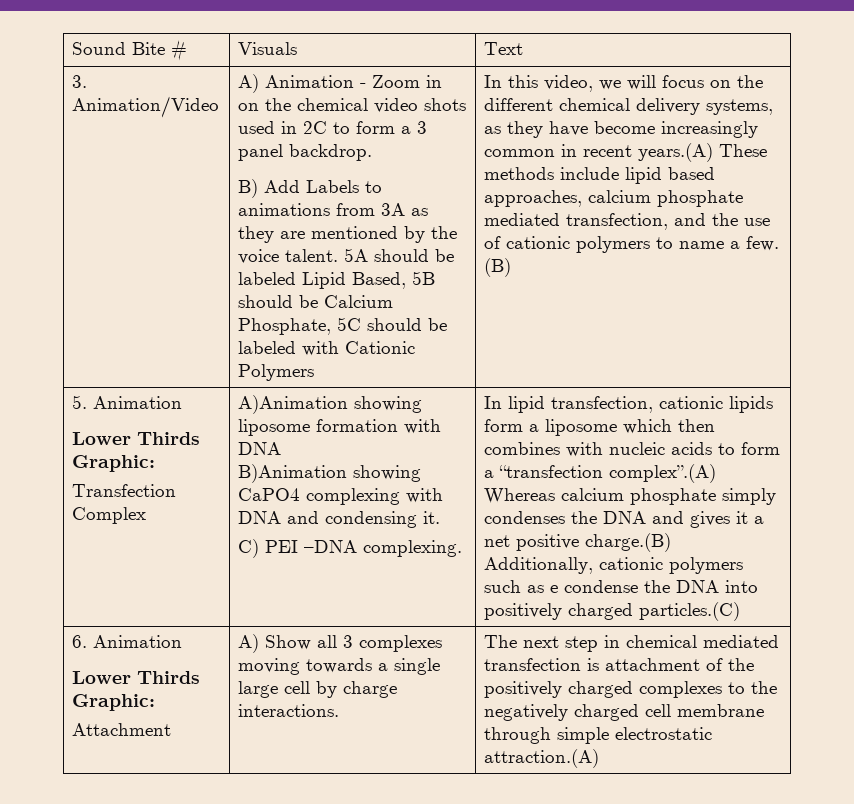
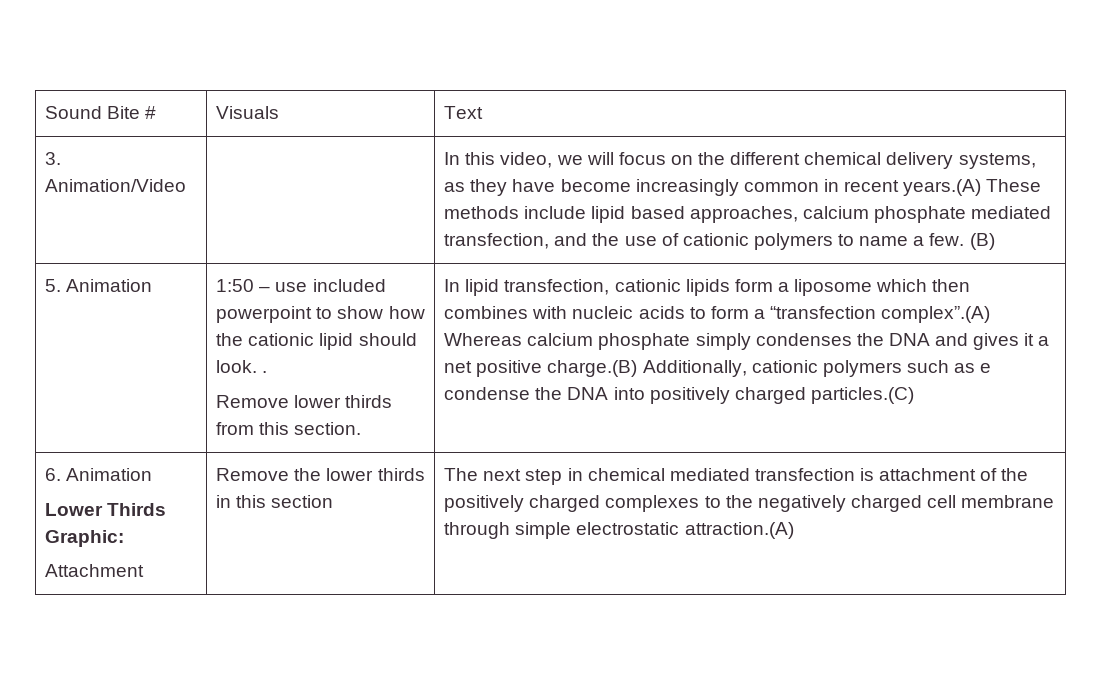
- A) Animation - Zoom in on the chemical video shots used in 2C to form a 3 panel backdrop.
- B) Add Labels to animations from 3A as they are mentioned by the voice talent. 5A should be labeled Lipid Based, 5B should be Calcium Phosphate, 5C should be labeled with Cationic Polymers
- 5. Animation
- Lower Thirds Graphic:
- Transfection Complex | A)Animation showing liposome formation with DNA
- B)Animation showing CaPO4 complexing with DNA and condensing it.
- C) PEI –DNA complexing.
+ 5. Animation | 1:50 – use included powerpoint to show how the cationic lipid should look. .
+ Remove lower thirds from this section.
- A) Show all 3 complexes moving towards a single large cell by charge interactions.
+ Remove the lower thirds in this section

